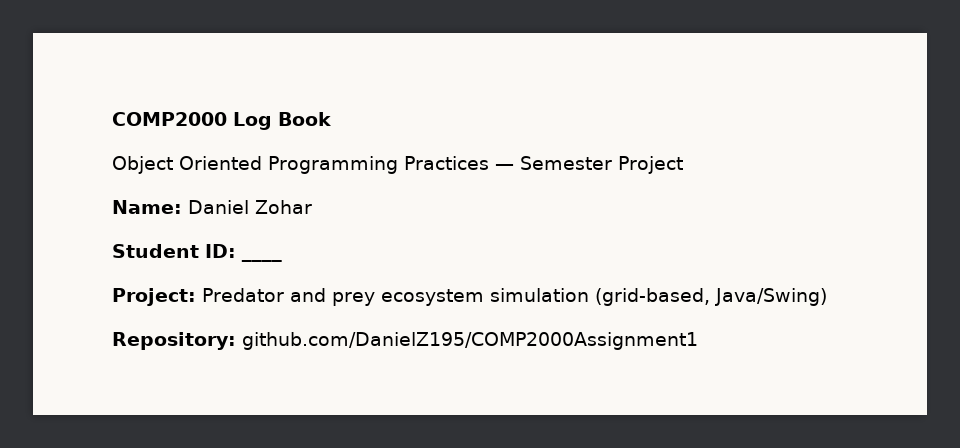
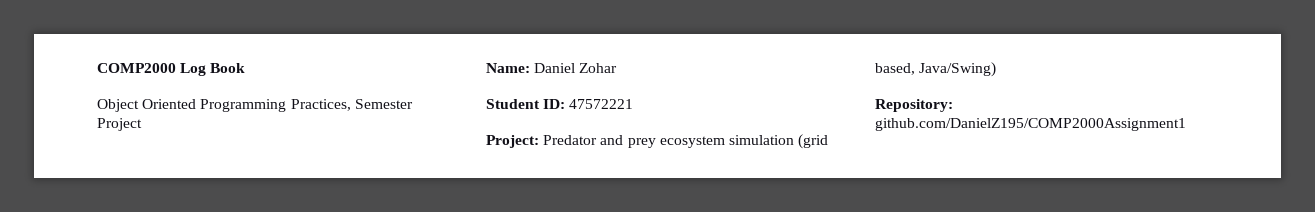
- Object Oriented Programming Practices — Semester Project
+ Object Oriented Programming Practices, Semester Project
- Student ID: ____
+ Student ID: 47572221
- Project: Predator and prey ecosystem simulation (grid-based, Java/Swing)
+ Project: Predator and prey ecosystem simulation (grid based, Java/Swing)

